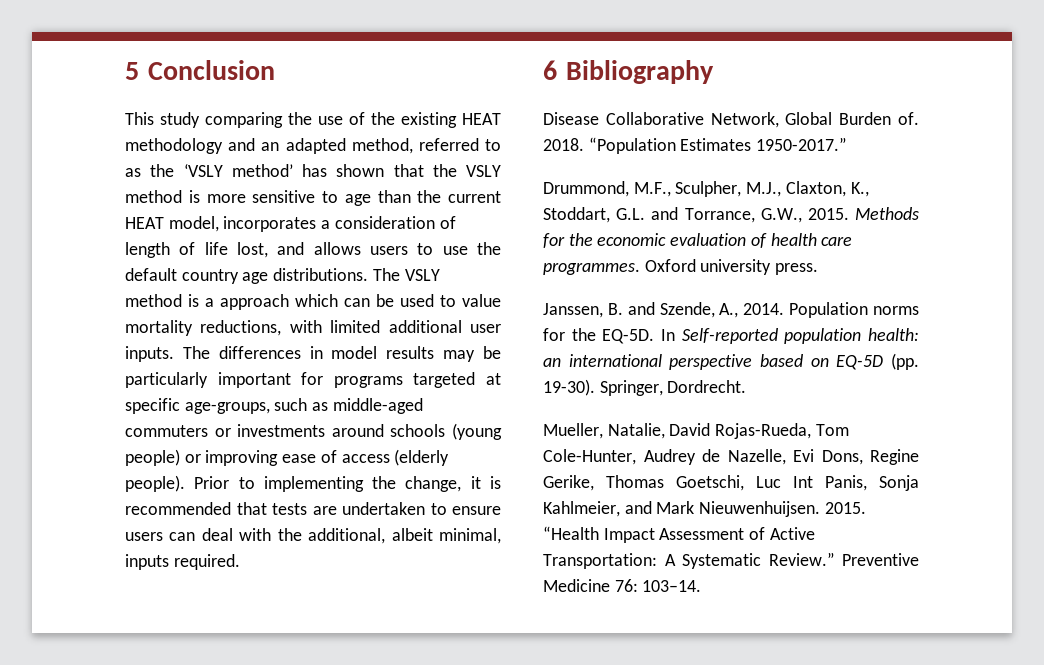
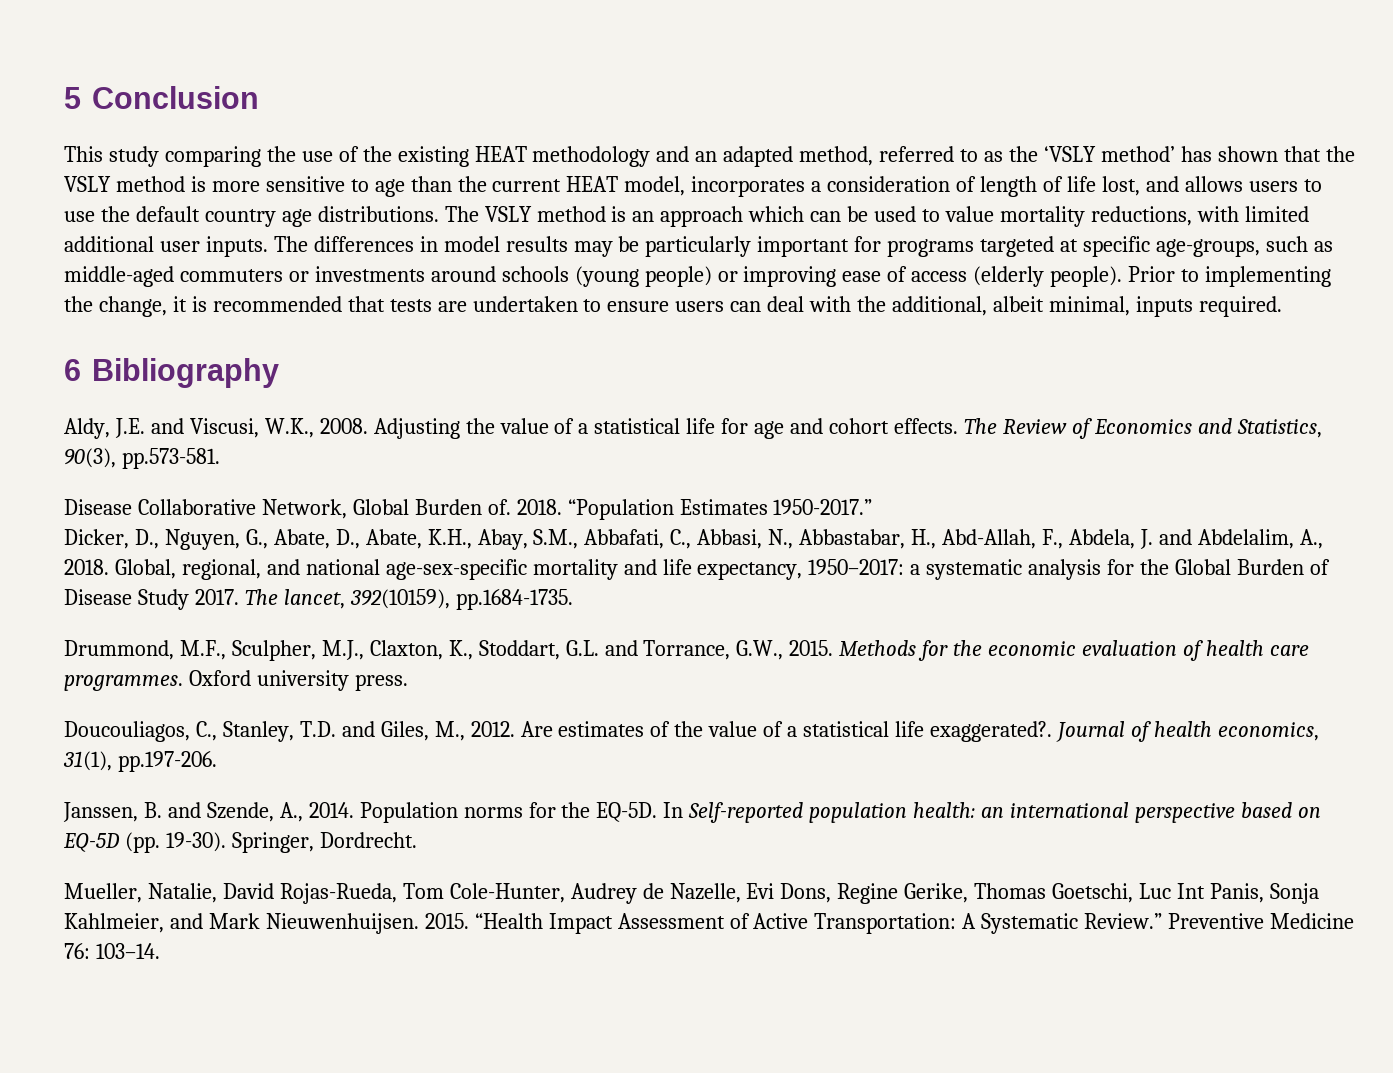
- The VSLY method is a approach which can be used to value mortality reductions, with limited additional user inputs.
+ The VSLY method is an approach which can be used to value mortality reductions, with limited additional user inputs.
+ Aldy, J.E. and Viscusi, W.K., 2008. Adjusting the value of a statistical life for age and cohort effects. The Review of Economics and Statistics, 90(3), pp.573-581.
+ Dicker, D., Nguyen, G., Abate, D., Abate, K.H., Abay, S.M., Abbafati, C., Abbasi, N., Abbastabar, H., Abd-Allah, F., Abdela, J. and Abdelalim, A., 2018. Global, regional, and national age-sex-specific mortality and life expectancy, 1950–2017: a systematic analysis for the Global Burden of Disease Study 2017. The lancet, 392(10159), pp.1684-1735.
+ Doucouliagos, C., Stanley, T.D. and Giles, M., 2012. Are estimates of the value of a statistical life exaggerated?. Journal of health economics, 31(1), pp.197-206.

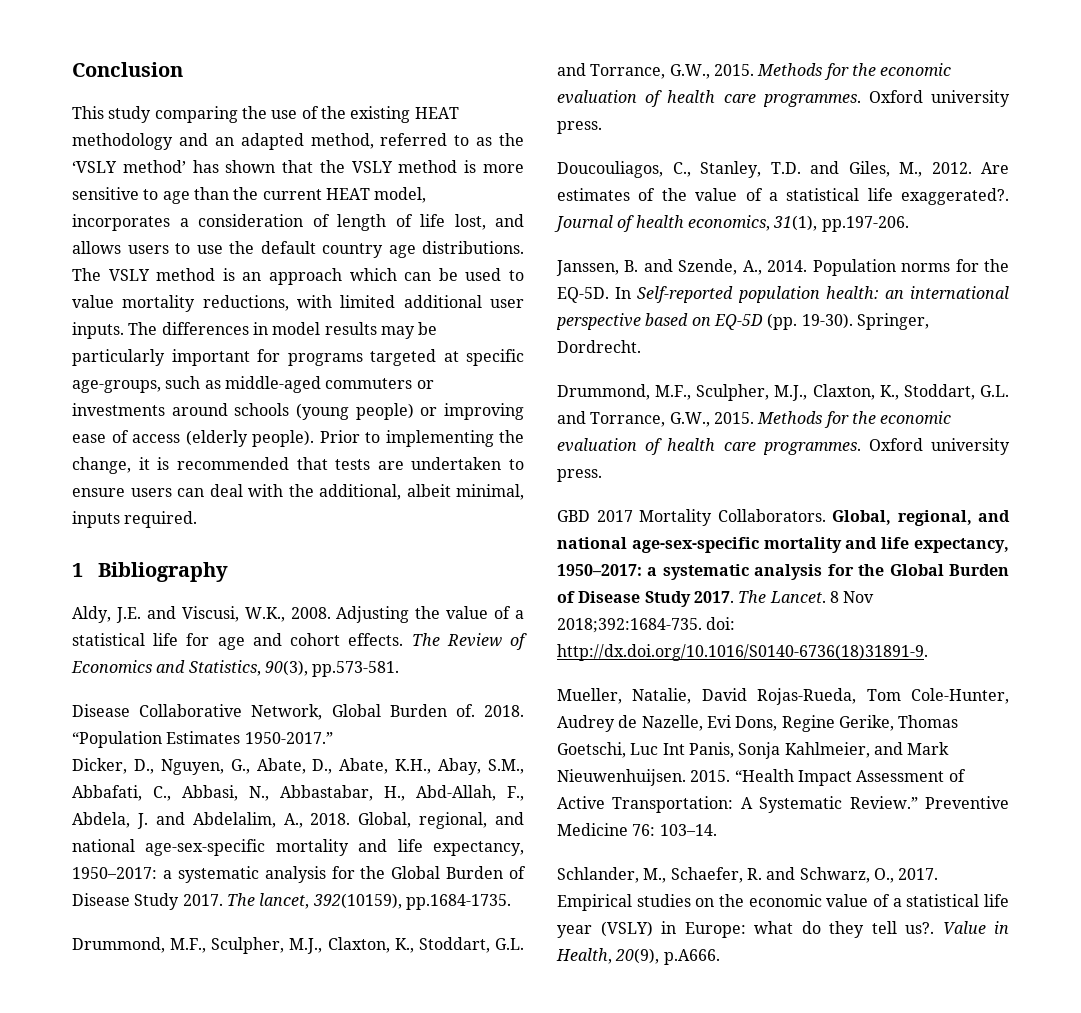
- 5 Conclusion
+ Conclusion
- 6 Bibliography
+ 1 Bibliography
  Springer, Dordrecht.
+ Drummond, M.F., Sculpher, M.J., Claxton, K., Stoddart, G.L. and Torrance, G.W., 2015. Methods for the economic evaluation of health care programmes. Oxford university press.
+ GBD 2017 Mortality Collaborators. Global, regional, and national age-sex-specific mortality and life expectancy, 1950–2017: a systematic analysis for the Global Burden of Disease Study 2017. The Lancet. 8 Nov 2018;392:1684-735. doi: http://dx.doi.org/10.1016/S0140-6736(18)31891-9.
+ Schlander, M., Schaefer, R. and Schwarz, O., 2017. Empirical studies on the economic value of a statistical life year (VSLY) in Europe: what do they tell us?. Value in Health, 20(9), p.A666.

